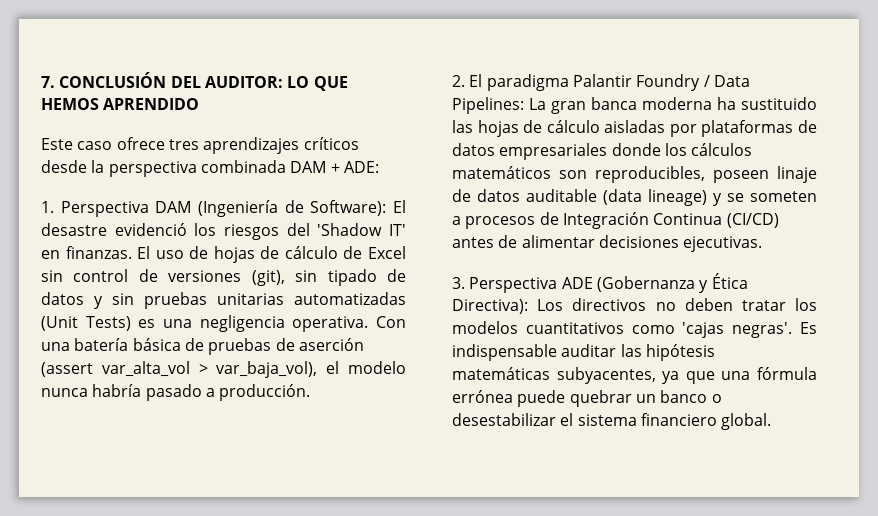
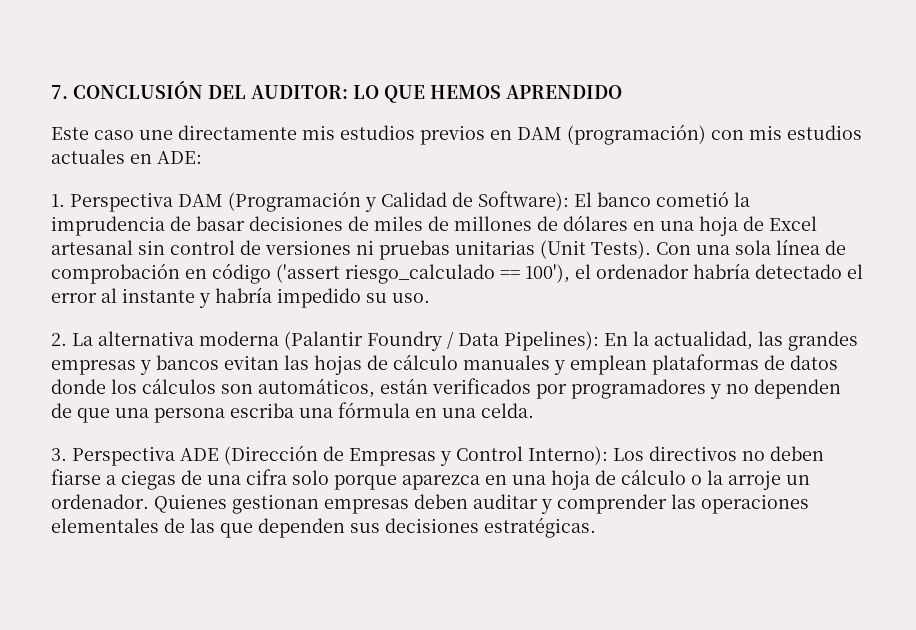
- Este caso ofrece tres aprendizajes críticos desde la perspectiva combinada DAM + ADE:
- 1. Perspectiva DAM (Ingeniería de Software): El desastre evidenció los riesgos del 'Shadow IT' en finanzas. El uso de hojas de cálculo de Excel sin control de versiones (git), sin tipado de datos y sin pruebas unitarias automatizadas (Unit Tests) es una negligencia operativa. Con una batería básica de pruebas de aserción (assert var_alta_vol > var_baja_vol), el modelo nunca habría pasado a producción.
- 2. El paradigma Palantir Foundry / Data Pipelines: La gran banca moderna ha sustituido las hojas de cálculo aisladas por plataformas de datos empresariales donde los cálculos matemáticos son reproducibles, poseen linaje de datos auditable (data lineage) y se someten a procesos de Integración Continua (CI/CD) antes de alimentar decisiones ejecutivas.
- 3. Perspectiva ADE (Gobernanza y Ética Directiva): Los directivos no deben tratar los modelos cuantitativos como 'cajas negras'. Es indispensable auditar las hipótesis matemáticas subyacentes, ya que una fórmula errónea puede quebrar un banco o desestabilizar el sistema financiero global.
+ Este caso une directamente mis estudios previos en DAM (programación) con mis estudios actuales en ADE:
+ 1. Perspectiva DAM (Programación y Calidad de Software): El banco cometió la imprudencia de basar decisiones de miles de millones de dólares en una hoja de Excel artesanal sin control de versiones ni pruebas unitarias (Unit Tests). Con una sola línea de comprobación en código ('assert riesgo_calculado == 100'), el ordenador habría detectado el error al instante y habría impedido su uso.
+ 2. La alternativa moderna (Palantir Foundry / Data Pipelines): En la actualidad, las grandes empresas y bancos evitan las hojas de cálculo manuales y emplean plataformas de datos donde los cálculos son automáticos, están verificados por programadores y no dependen de que una persona escriba una fórmula en una celda.
+ 3. Perspectiva ADE (Dirección de Empresas y Control Interno): Los directivos no deben fiarse a ciegas de una cifra solo porque aparezca en una hoja de cálculo o la arroje un ordenador. Quienes gestionan empresas deben auditar y comprender las operaciones elementales de las que dependen sus decisiones estratégicas.

